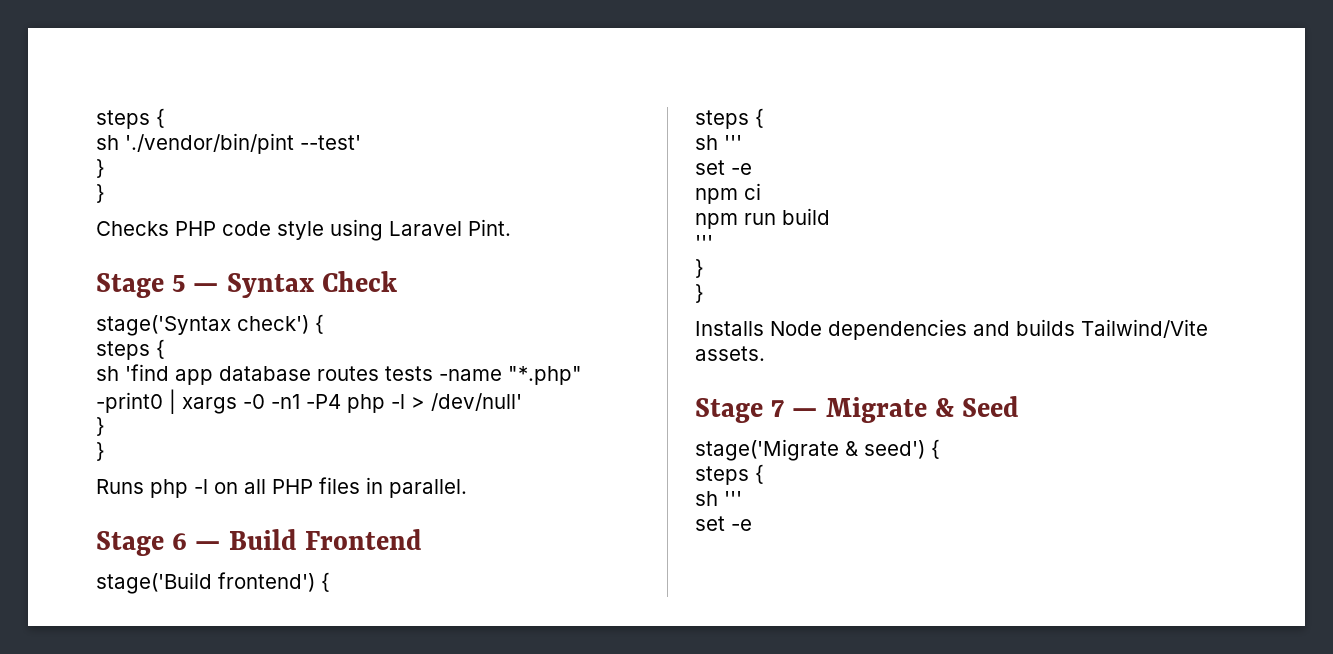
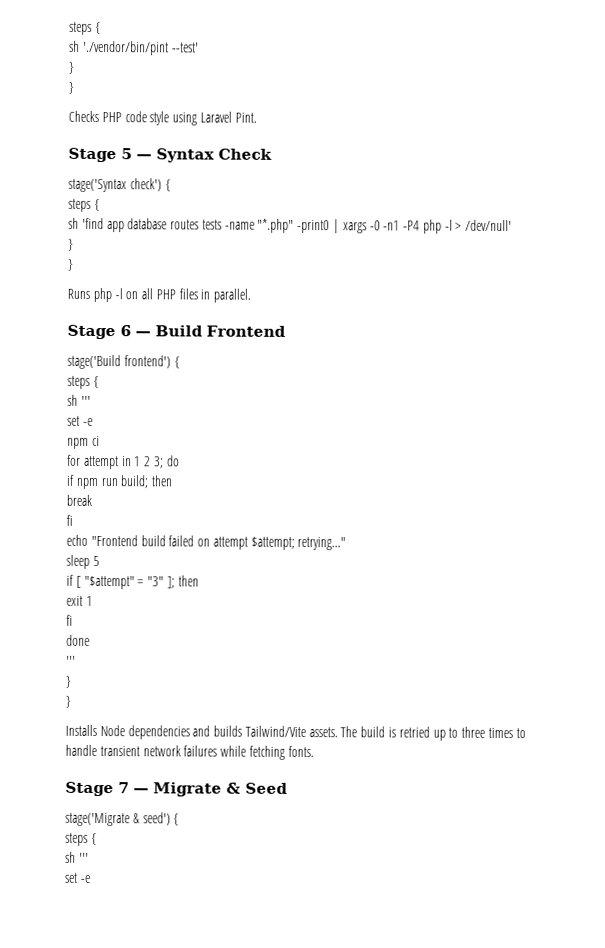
- npm run build
+ for attempt in 1 2 3; do
+ if npm run build; then
+ break
+ fi
+ echo "Frontend build failed on attempt $attempt; retrying..."
+ sleep 5
+ if [ "$attempt" = "3" ]; then
+ exit 1
+ fi
+ done
+ The build is retried up to three times to handle transient network failures while fetching fonts.

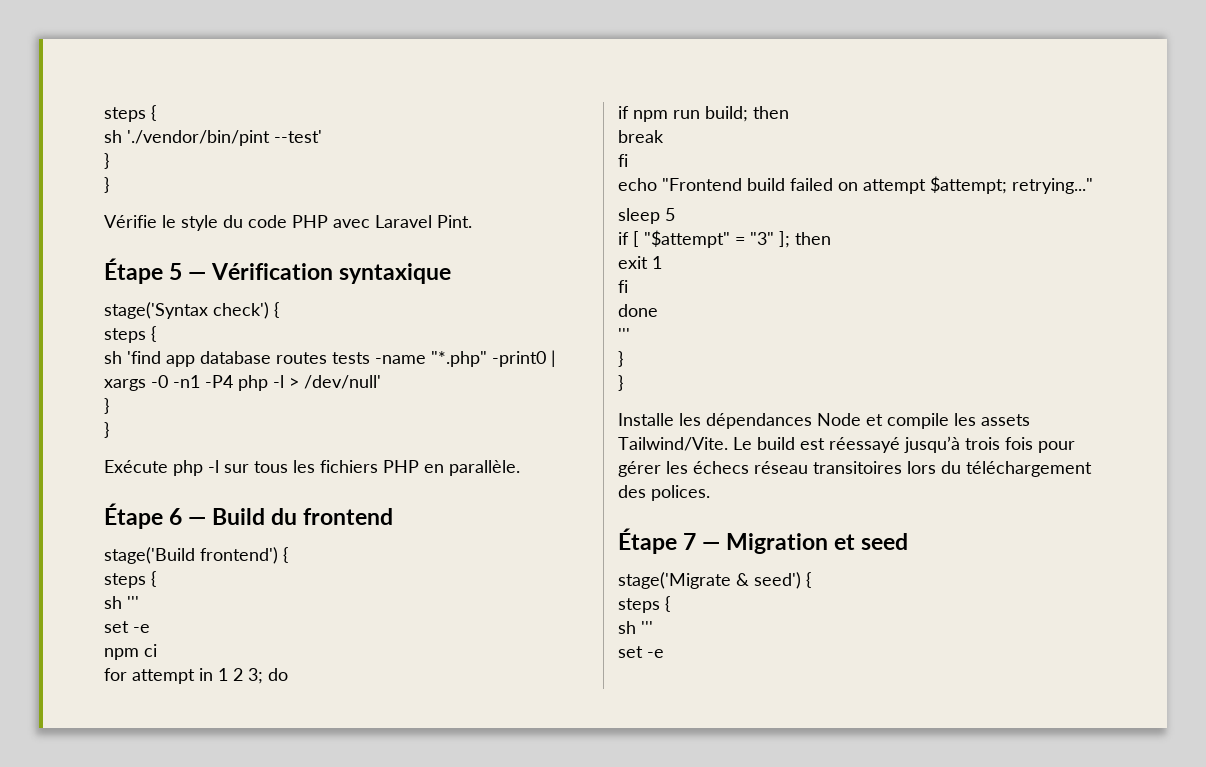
- Checks PHP code style using Laravel Pint.
+ Vérifie le style du code PHP avec Laravel Pint.
- Stage 5 — Syntax Check
+ Étape 5 — Vérification syntaxique
- Runs php -l on all PHP files in parallel.
- Stage 6 — Build Frontend
+ Exécute php -l sur tous les fichiers PHP en parallèle.
+ Étape 6 — Build du frontend
- Installs Node dependencies and builds Tailwind/Vite assets. The build is retried up to three times to handle transient network failures while fetching fonts.
- Stage 7 — Migrate & Seed
+ Installe les dépendances Node et compile les assets Tailwind/Vite. Le build est réessayé jusqu’à trois fois pour gérer les échecs réseau transitoires lors du téléchargement des polices.
+ Étape 7 — Migration et seed

